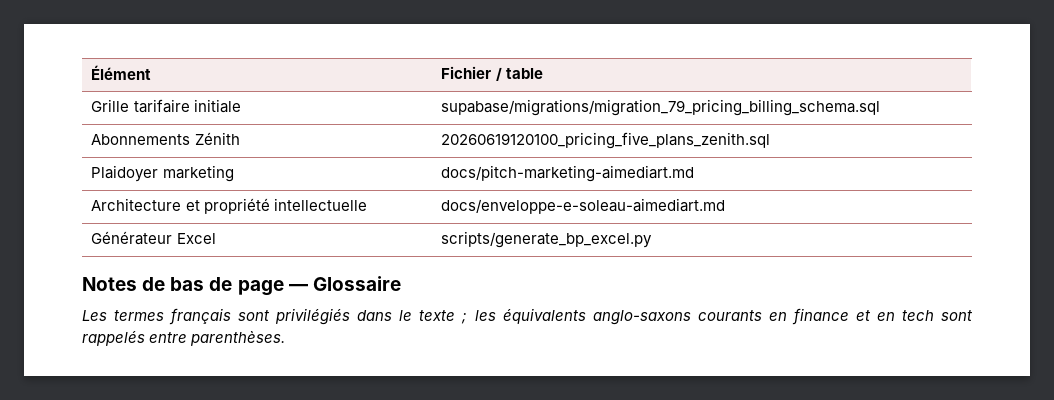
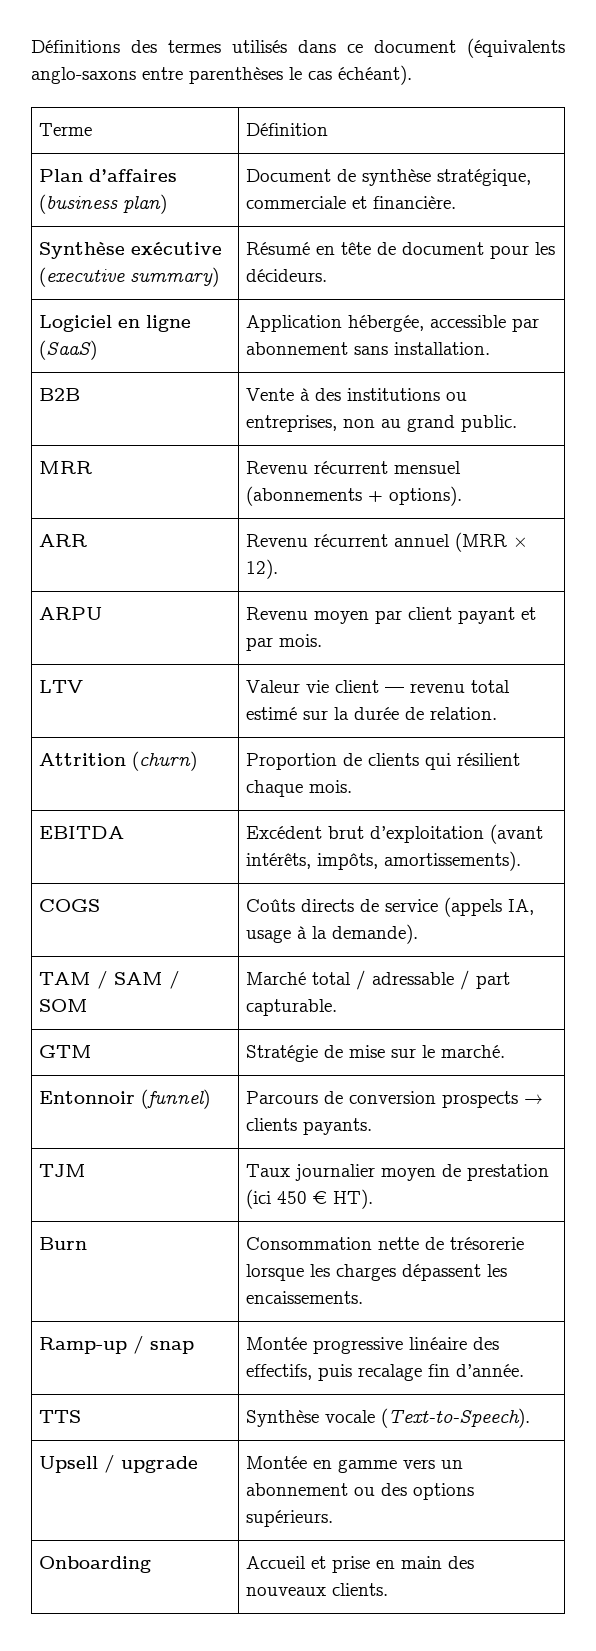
- Élément | Fichier / table
- Grille tarifaire initiale | supabase/migrations/migration_79_pricing_billing_schema.sql
- Abonnements Zénith | 20260619120100_pricing_five_plans_zenith.sql
- Plaidoyer marketing | docs/pitch-marketing-aimediart.md
- Architecture et propriété intellectuelle | docs/enveloppe-e-soleau-aimediart.md
- Générateur Excel | scripts/generate_bp_excel.py
- Notes de bas de page — Glossaire
- Les termes français sont privilégiés dans le texte ; les équivalents anglo-saxons courants en finance et en tech sont rappelés entre parenthèses.
+ Définitions des termes utilisés dans ce document (équivalents anglo-saxons entre parenthèses le cas échéant).
+ Terme | Définition
+ Plan d’affaires (business plan) | Document de synthèse stratégique, commerciale et financière.
+ Synthèse exécutive (executive summary) | Résumé en tête de document pour les décideurs.
+ Logiciel en ligne (SaaS) | Application hébergée, accessible par abonnement sans installation.
+ B2B | Vente à des institutions ou entreprises, non au grand public.
+ MRR | Revenu récurrent mensuel (abonnements + options).
+ ARR | Revenu récurrent annuel (MRR × 12).
+ ARPU | Revenu moyen par client payant et par mois.
+ LTV | Valeur vie client — revenu total estimé sur la durée de relation.
+ Attrition (churn) | Proportion de clients qui résilient chaque mois.
+ EBITDA | Excédent brut d’exploitation (avant intérêts, impôts, amortissements).
+ COGS | Coûts directs de service (appels IA, usage à la demande).
+ TAM / SAM / SOM | Marché total / adressable / part capturable.
+ GTM | Stratégie de mise sur le marché.
+ Entonnoir (funnel) | Parcours de conversion prospects → clients payants.
+ TJM | Taux journalier moyen de prestation (ici 450 € HT).
+ Burn | Consommation nette de trésorerie lorsque les charges dépassent les encaissements.
+ Ramp-up / snap | Montée progressive linéaire des effectifs, puis recalage fin d’année.
+ TTS | Synthèse vocale (Text-to-Speech).
+ Upsell / upgrade | Montée en gamme vers un abonnement ou des options supérieurs.
+ Onboarding | Accueil et prise en main des nouveaux clients.

